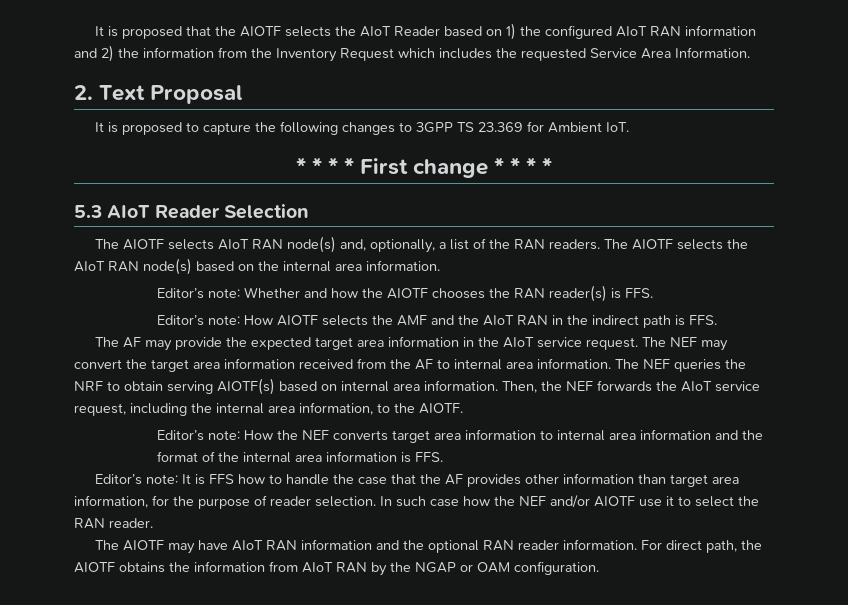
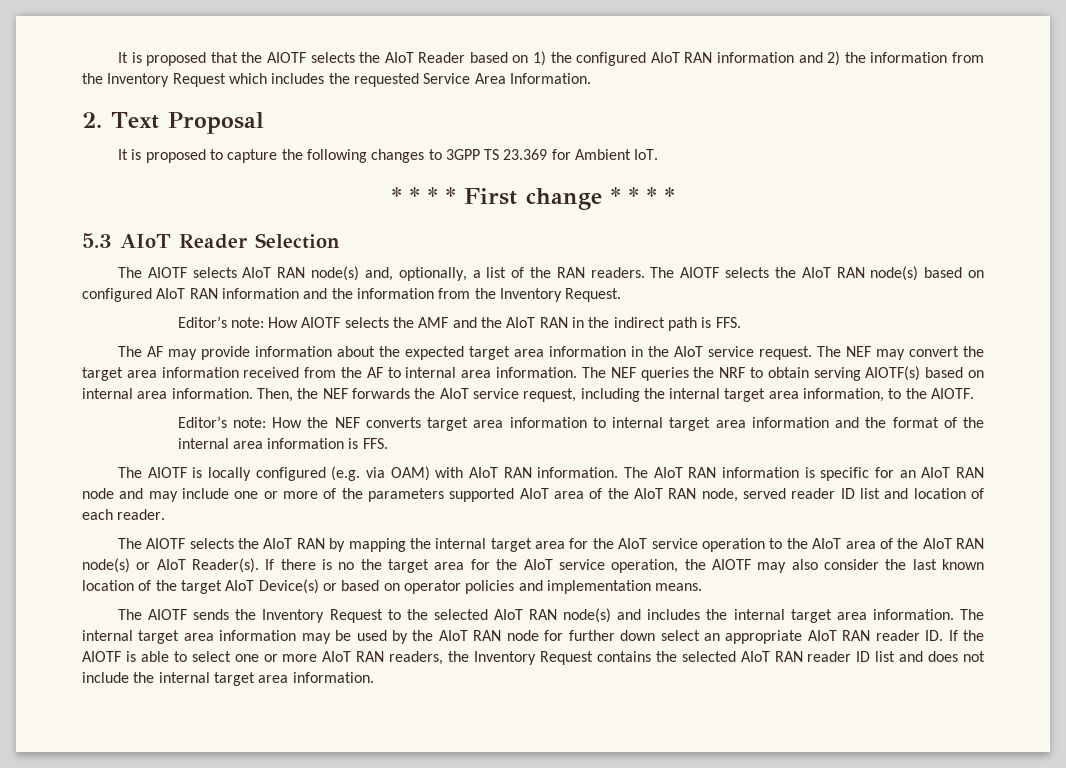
- The AIOTF selects the AIoT RAN node(s) based on the internal area information.
- Editor’s note: Whether and how the AIOTF chooses the RAN reader(s) is FFS.
+ The AIOTF selects the AIoT RAN node(s) based on configured AIoT RAN information and the information from the Inventory Request.
- The AF may provide the expected target area information in the AIoT service request.
+ The AF may provide information about the expected target area information in the AIoT service request.
- Then, the NEF forwards the AIoT service request, including the internal area information, to the AIOTF.
+ Then, the NEF forwards the AIoT service request, including the internal target area information, to the AIOTF.
- Editor’s note: How the NEF converts target area information to internal area information and the format of the internal area information is FFS.
+ Editor’s note: How the NEF converts target area information to internal target area information and the format of the internal area information is FFS.
- Editor’s note: It is FFS how to handle the case that the AF provides other information than target area information, for the purpose of reader selection. In such case how the NEF and/or AIOTF use it to select the RAN reader.
- The AIOTF may have AIoT RAN information and the optional RAN reader information. For direct path, the AIOTF obtains the information from AIoT RAN by the NGAP or OAM configuration.
+ The AIOTF is locally configured (e.g. via OAM) with AIoT RAN information. The AIoT RAN information is specific for an AIoT RAN node and may include one or more of the parameters supported AIoT area of the AIoT RAN node, served reader ID list and location of each reader.
+ The AIOTF selects the AIoT RAN by mapping the internal target area for the AIoT service operation to the AIoT area of the AIoT RAN node(s) or AIoT Reader(s). If there is no the target area for the AIoT service operation, the AIOTF may also consider the last known location of the target AIoT Device(s) or based on operator policies and implementation means.
+ The AIOTF sends the Inventory Request to the selected AIoT RAN node(s) and includes the internal target area information. The internal target area information may be used by the AIoT RAN node for further down select an appropriate AIoT RAN reader ID. If the AIOTF is able to select one or more AIoT RAN readers, the Inventory Request contains the selected AIoT RAN reader ID list and does not include the internal target area information.

